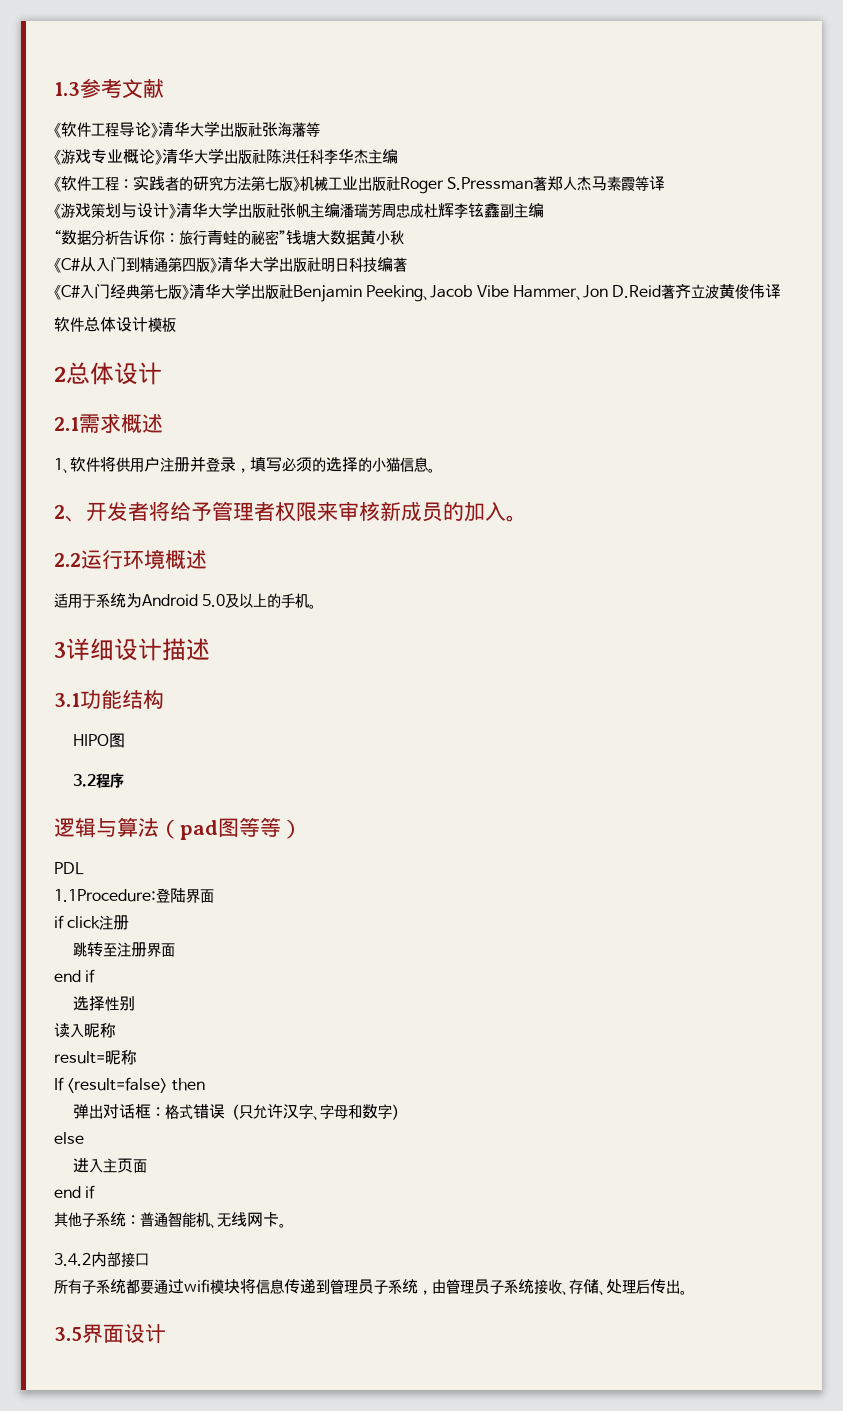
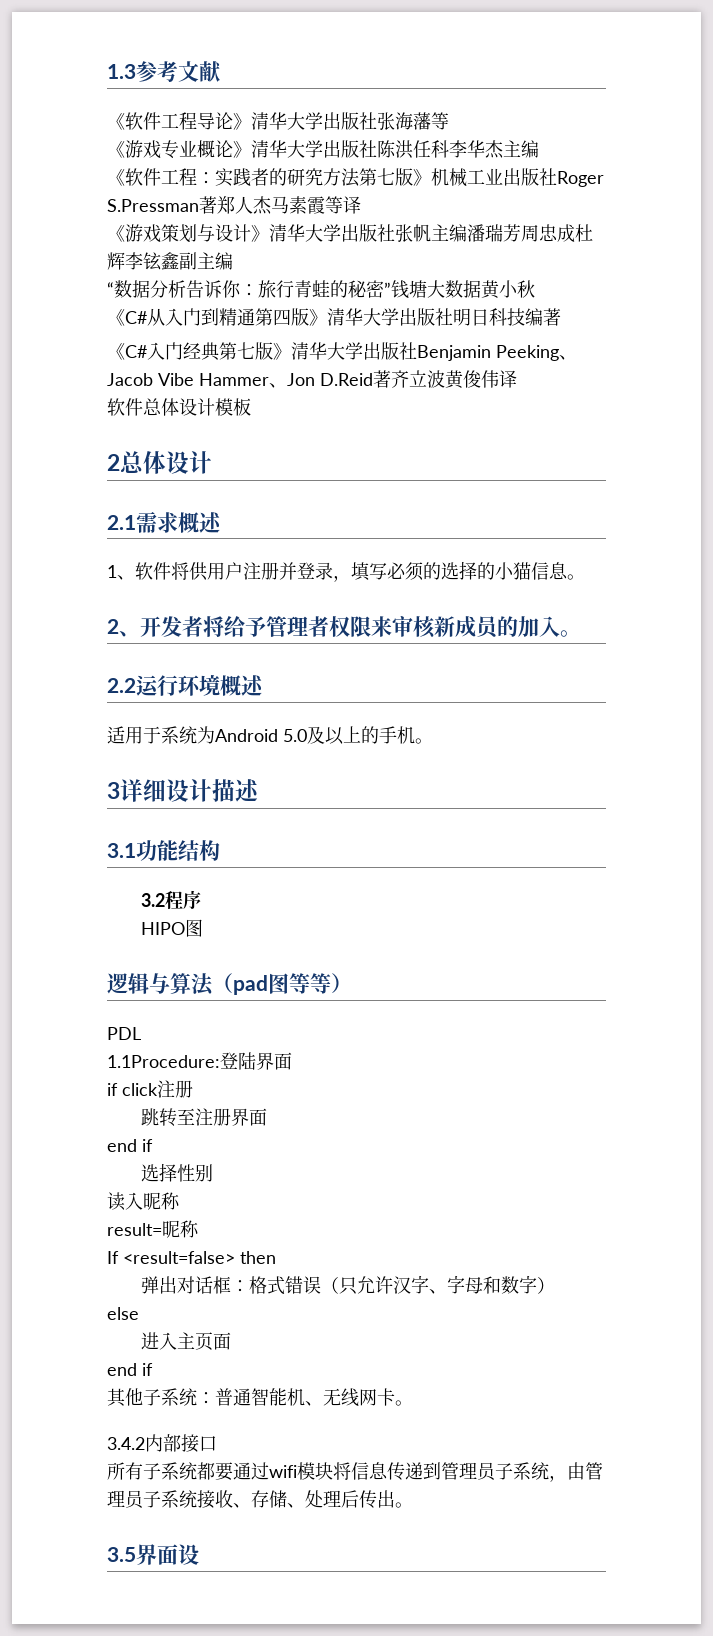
- HIPO图
+ HIPO图
- 3.5界面设计
+ 3.5界面设

